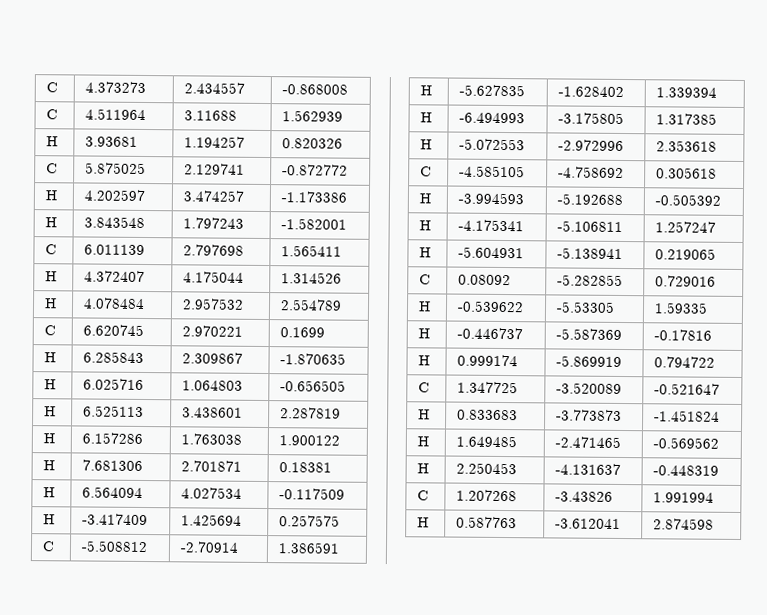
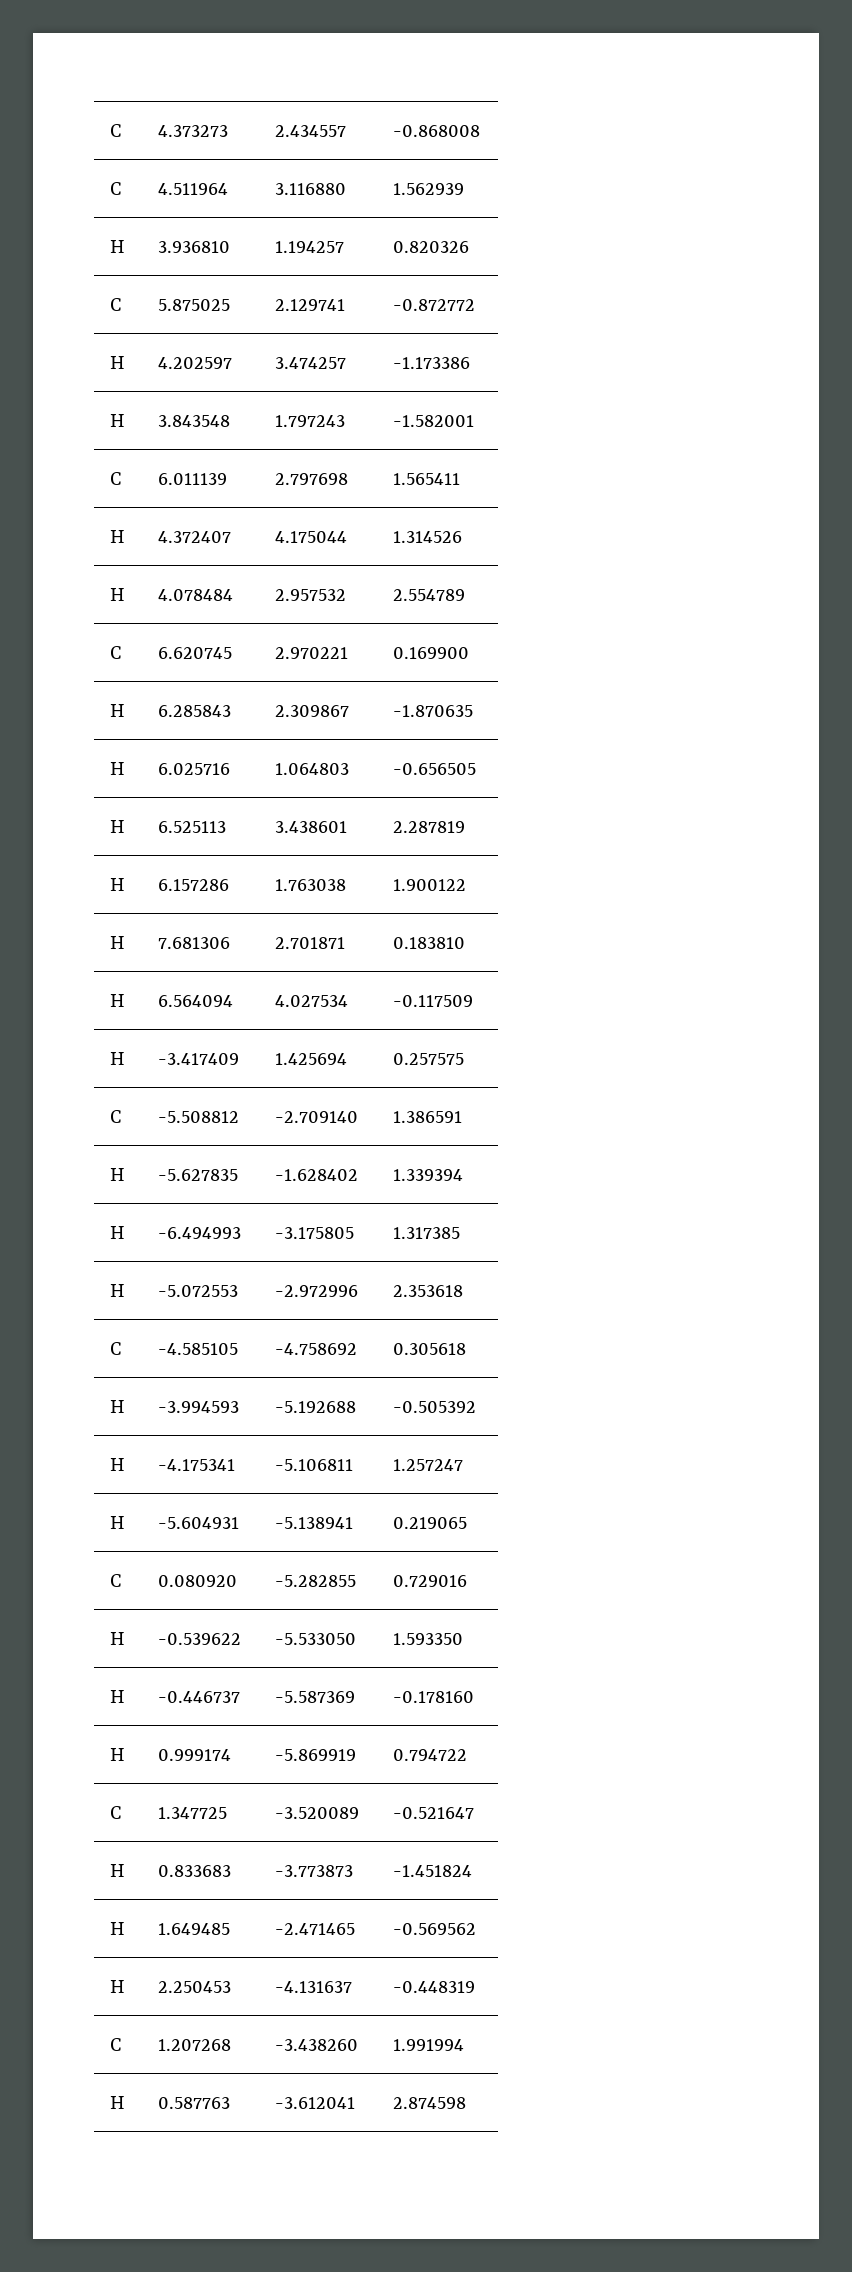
- C | 4.511964 | 3.11688 | 1.562939
+ C | 4.511964 | 3.116880 | 1.562939
- H | 3.93681 | 1.194257 | 0.820326
+ H | 3.936810 | 1.194257 | 0.820326
- C | 6.620745 | 2.970221 | 0.1699
+ C | 6.620745 | 2.970221 | 0.169900
- H | 7.681306 | 2.701871 | 0.18381
+ H | 7.681306 | 2.701871 | 0.183810
- C | -5.508812 | -2.70914 | 1.386591
+ C | -5.508812 | -2.709140 | 1.386591
- C | 0.08092 | -5.282855 | 0.729016
+ C | 0.080920 | -5.282855 | 0.729016
- H | -0.539622 | -5.53305 | 1.59335
+ H | -0.539622 | -5.533050 | 1.593350
- H | -0.446737 | -5.587369 | -0.17816
+ H | -0.446737 | -5.587369 | -0.178160
- C | 1.207268 | -3.43826 | 1.991994
+ C | 1.207268 | -3.438260 | 1.991994

